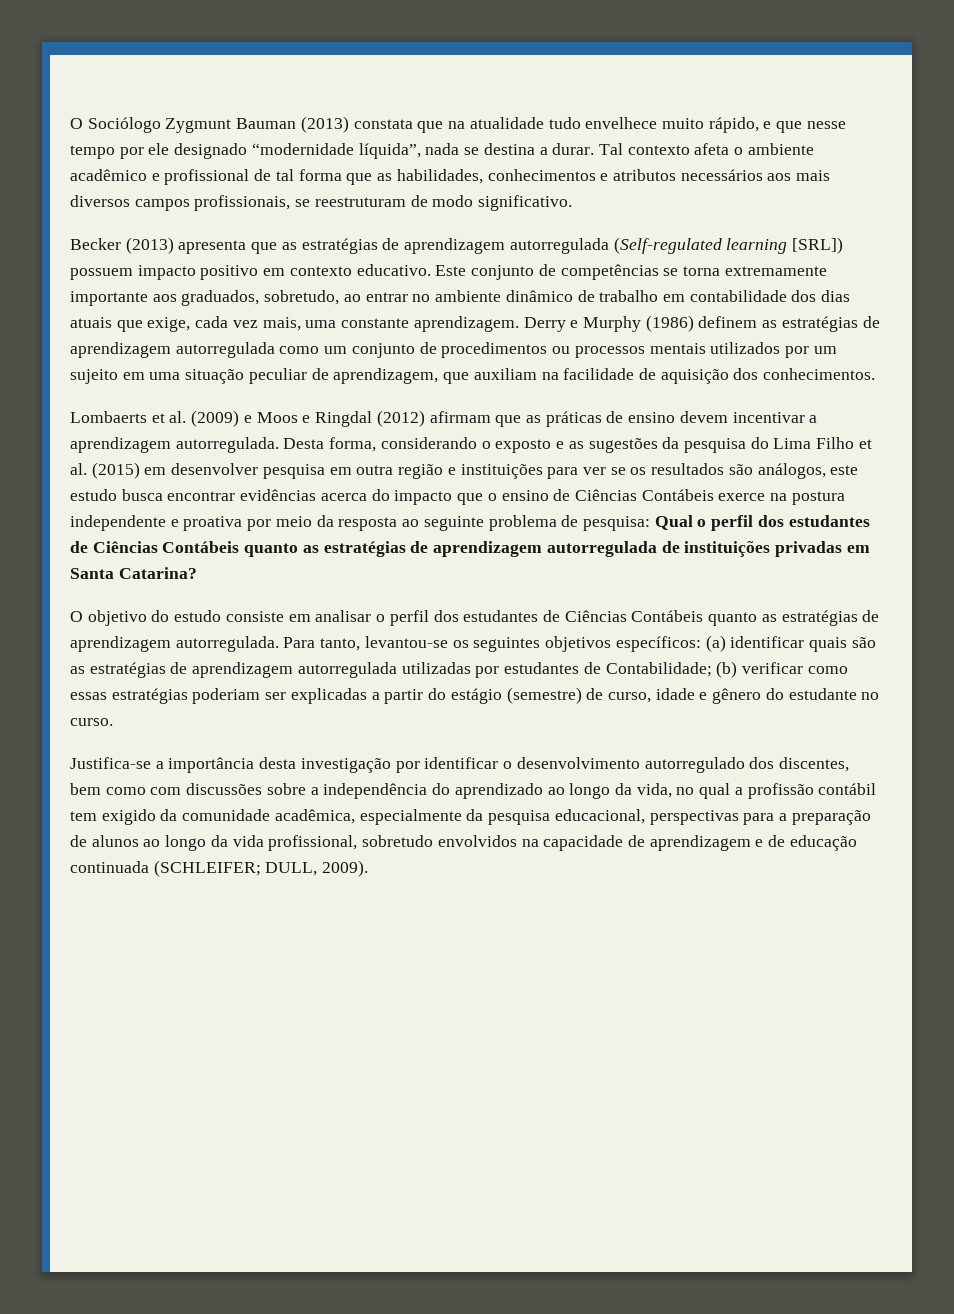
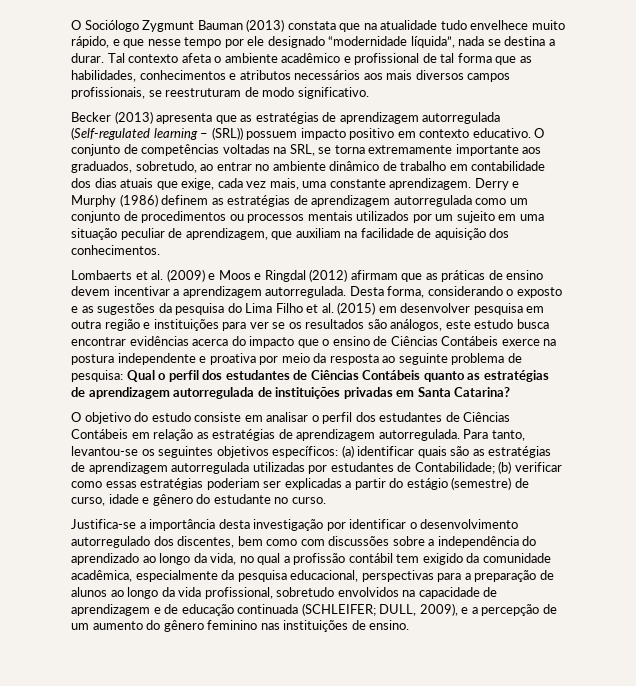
- Becker (2013) apresenta que as estratégias de aprendizagem autorregulada (Self-regulated learning [SRL]) possuem impacto positivo em contexto educativo.
+ Becker (2013) apresenta que as estratégias de aprendizagem autorregulada (Self-regulated learning – (SRL)) possuem impacto positivo em contexto educativo.
- Este conjunto de competências se torna extremamente importante aos graduados, sobretudo, ao entrar no ambiente dinâmico de trabalho em contabilidade dos dias atuais que exige, cada vez mais, uma constante aprendizagem.
+ O conjunto de competências voltadas na SRL, se torna extremamente importante aos graduados, sobretudo, ao entrar no ambiente dinâmico de trabalho em contabilidade dos dias atuais que exige, cada vez mais, uma constante aprendizagem.
- O objetivo do estudo consiste em analisar o perfil dos estudantes de Ciências Contábeis quanto as estratégias de aprendizagem autorregulada.
+ O objetivo do estudo consiste em analisar o perfil dos estudantes de Ciências Contábeis em relação as estratégias de aprendizagem autorregulada.
- DULL, 2009).
+ DULL, 2009), e a percepção de um aumento do gênero feminino nas instituições de ensino.

